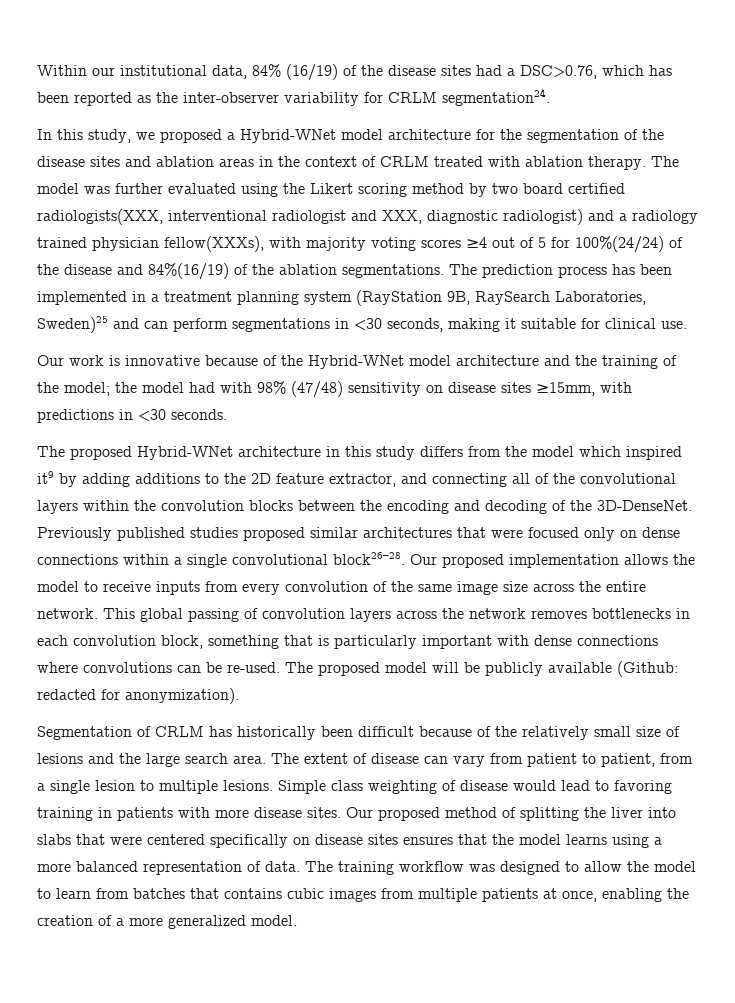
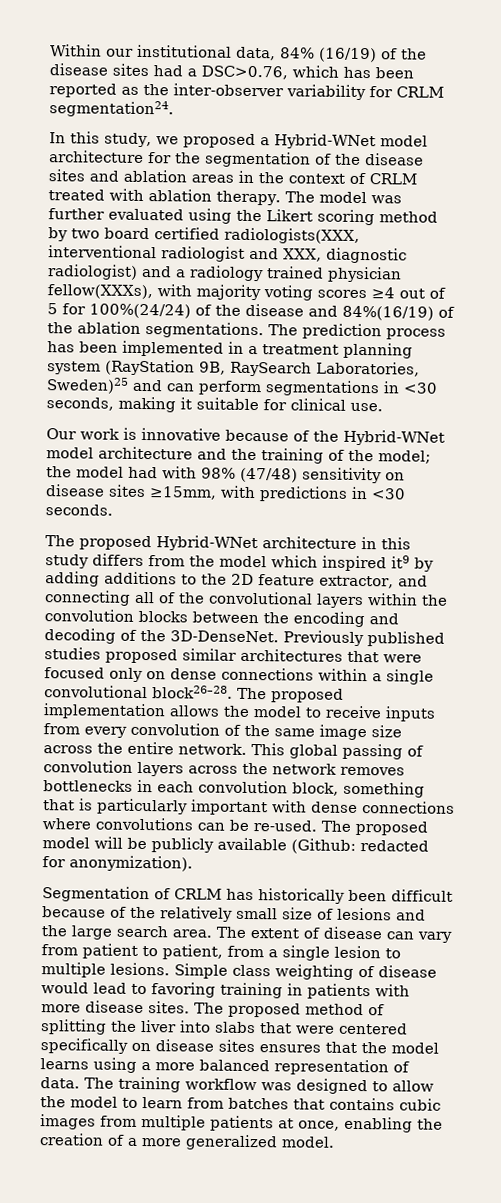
- Our proposed implementation allows the model to receive inputs from every convolution of the same image size across the entire network.
+ The proposed implementation allows the model to receive inputs from every convolution of the same image size across the entire network.
- Our proposed method of splitting the liver into slabs that were centered specifically on disease sites ensures that the model learns using a more balanced representation of data.
+ The proposed method of splitting the liver into slabs that were centered specifically on disease sites ensures that the model learns using a more balanced representation of data.

